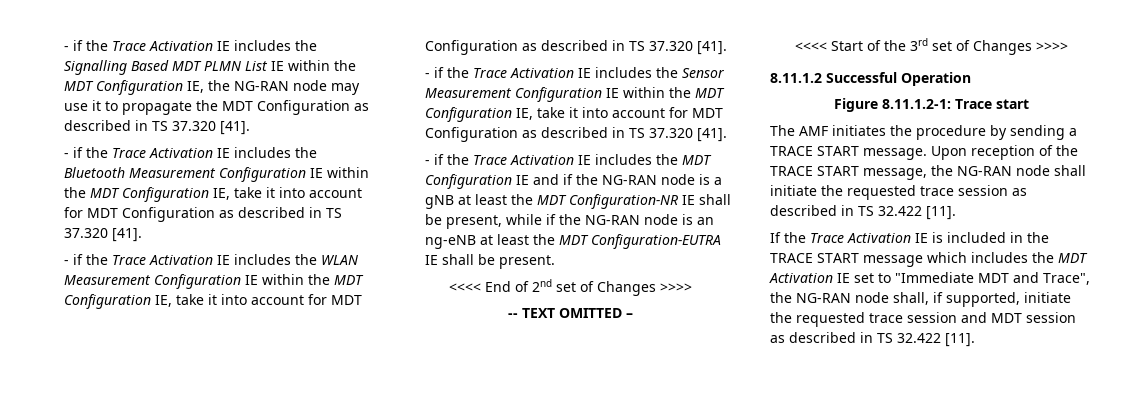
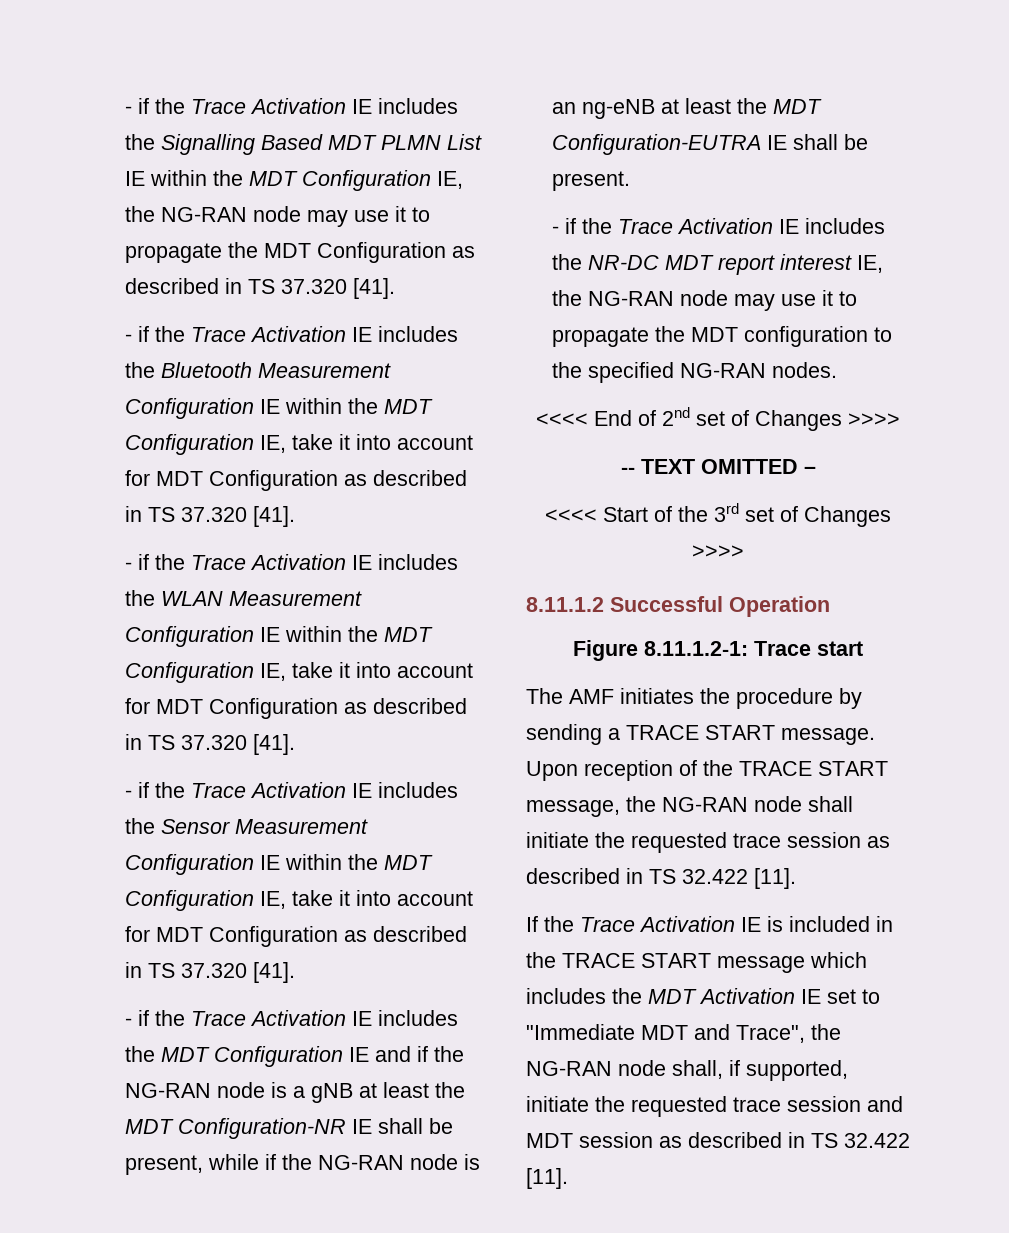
+ - if the Trace Activation IE includes the NR-DC MDT report interest IE, the NG-RAN node may use it to propagate the MDT configuration to the specified NG-RAN nodes.

